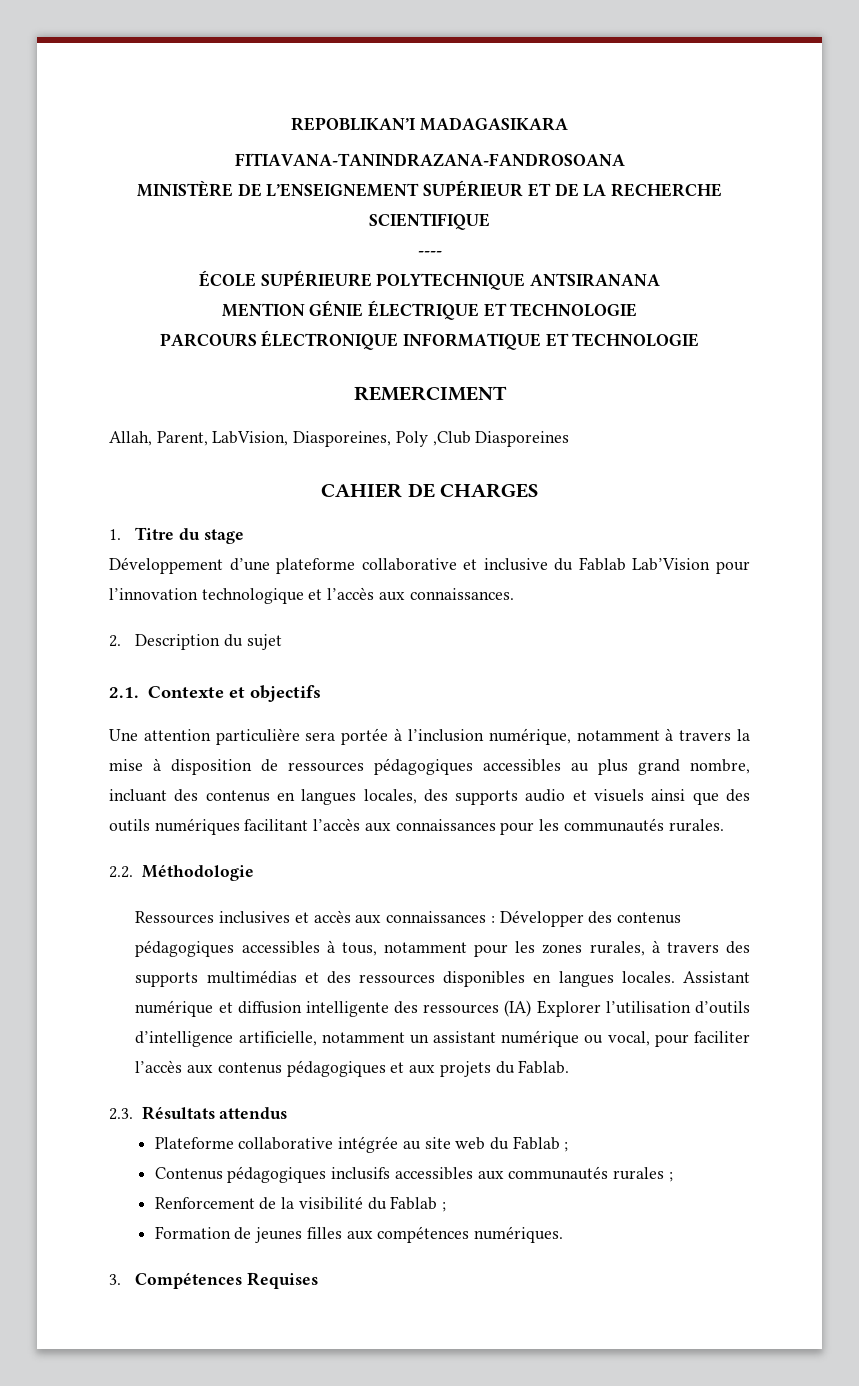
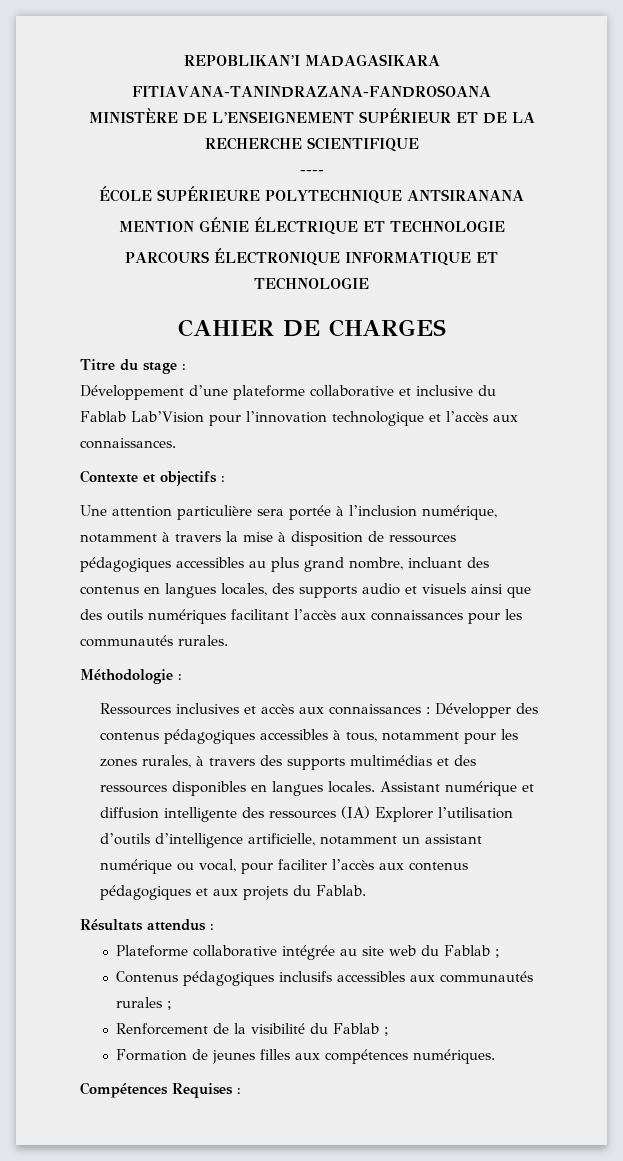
- REMERCIMENT
- Allah, Parent, LabVision, Diasporeines, Poly ,Club Diasporeines
- 1. Titre du stage
+ Titre du stage :
- 2. Description du sujet
- 2.1. Contexte et objectifs
+ Contexte et objectifs :
- 2.2. Méthodologie
+ Méthodologie :
- 2.3. Résultats attendus
+ Résultats attendus :
- 3. Compétences Requises
+ Compétences Requises :

